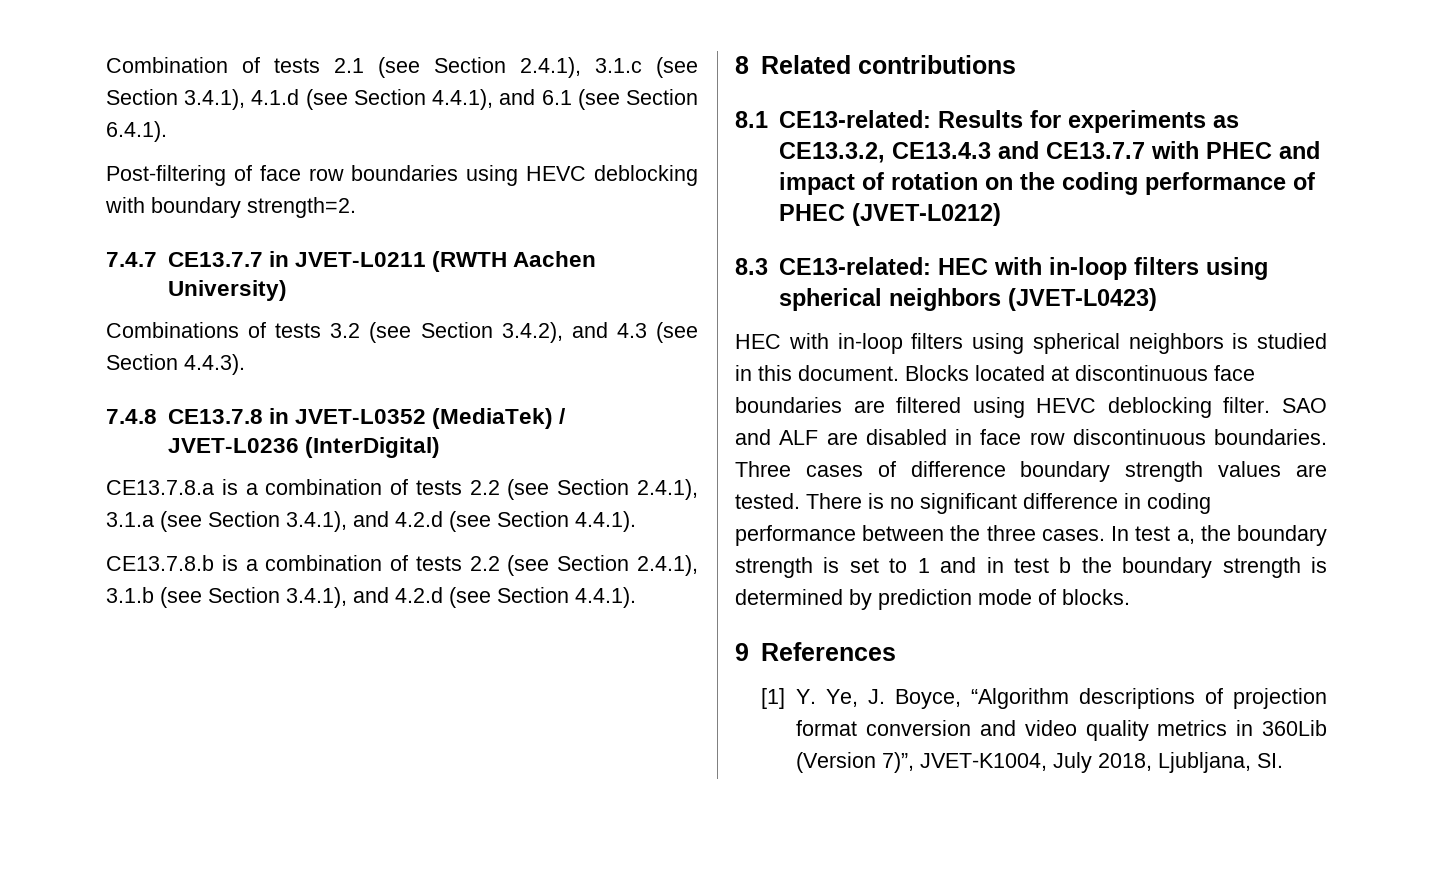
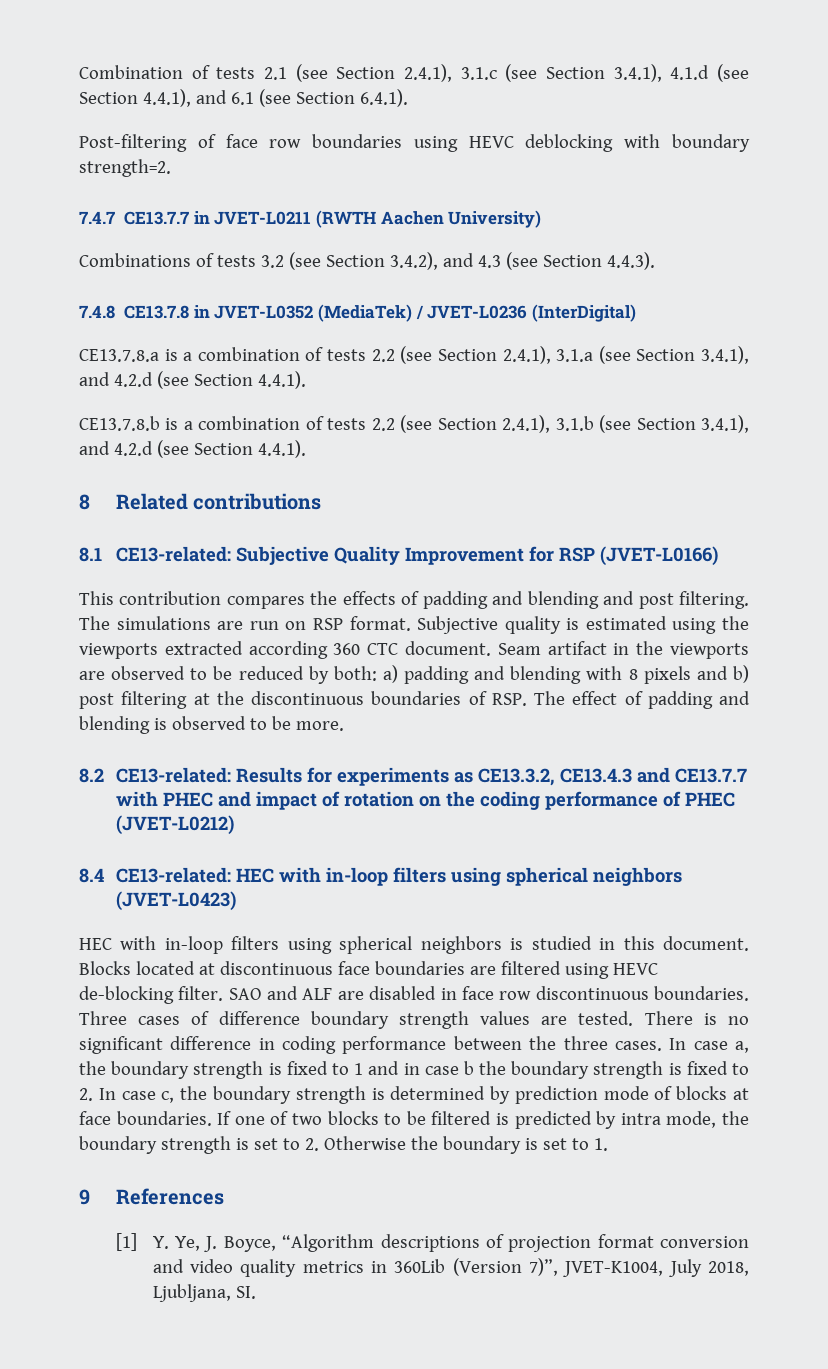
- 8.1 CE13-related: Results for experiments as CE13.3.2, CE13.4.3 and CE13.7.7 with PHEC and impact of rotation on the coding performance of PHEC (JVET-L0212)
+ 8.1 CE13-related: Subjective Quality Improvement for RSP (JVET-L0166)
+ This contribution compares the effects of padding and blending and post filtering. The simulations are run on RSP format. Subjective quality is estimated using the viewports extracted according 360 CTC document. Seam artifact in the viewports are observed to be reduced by both: a) padding and blending with 8 pixels and b) post filtering at the discontinuous boundaries of RSP. The effect of padding and blending is observed to be more.
+ 8.2 CE13-related: Results for experiments as CE13.3.2, CE13.4.3 and CE13.7.7 with PHEC and impact of rotation on the coding performance of PHEC (JVET-L0212)
- 8.3 CE13-related: HEC with in-loop filters using spherical neighbors (JVET-L0423)
+ 8.4 CE13-related: HEC with in-loop filters using spherical neighbors (JVET-L0423)
- Blocks located at discontinuous face boundaries are filtered using HEVC deblocking filter.
+ Blocks located at discontinuous face boundaries are filtered using HEVC de-blocking filter.
- In test a, the boundary strength is set to 1 and in test b the boundary strength is determined by prediction mode of blocks.
+ In case a, the boundary strength is fixed to 1 and in case b the boundary strength is fixed to 2. In case c, the boundary strength is determined by prediction mode of blocks at face boundaries. If one of two blocks to be filtered is predicted by intra mode, the boundary strength is set to 2. Otherwise the boundary is set to 1.

